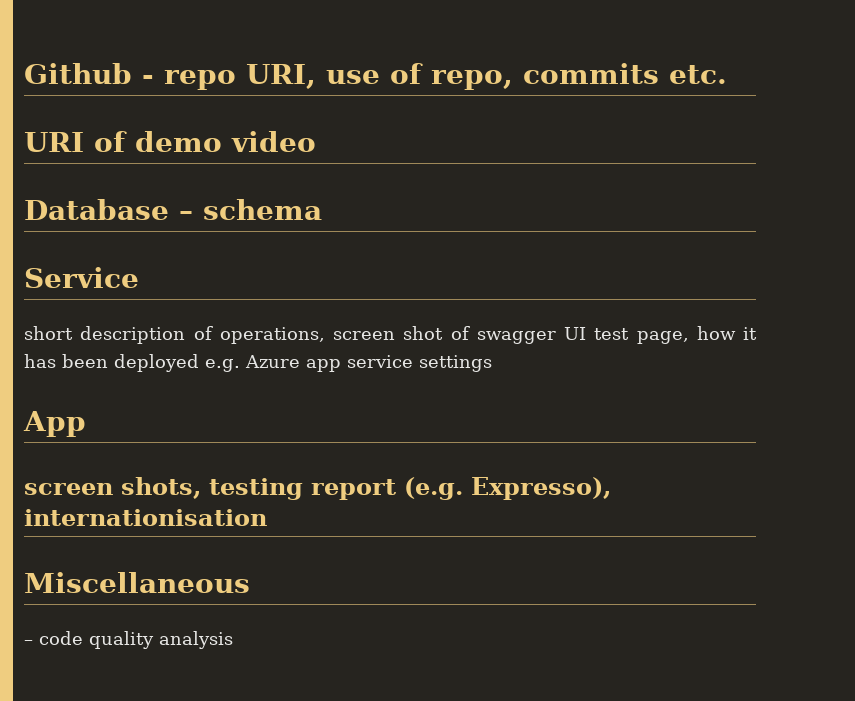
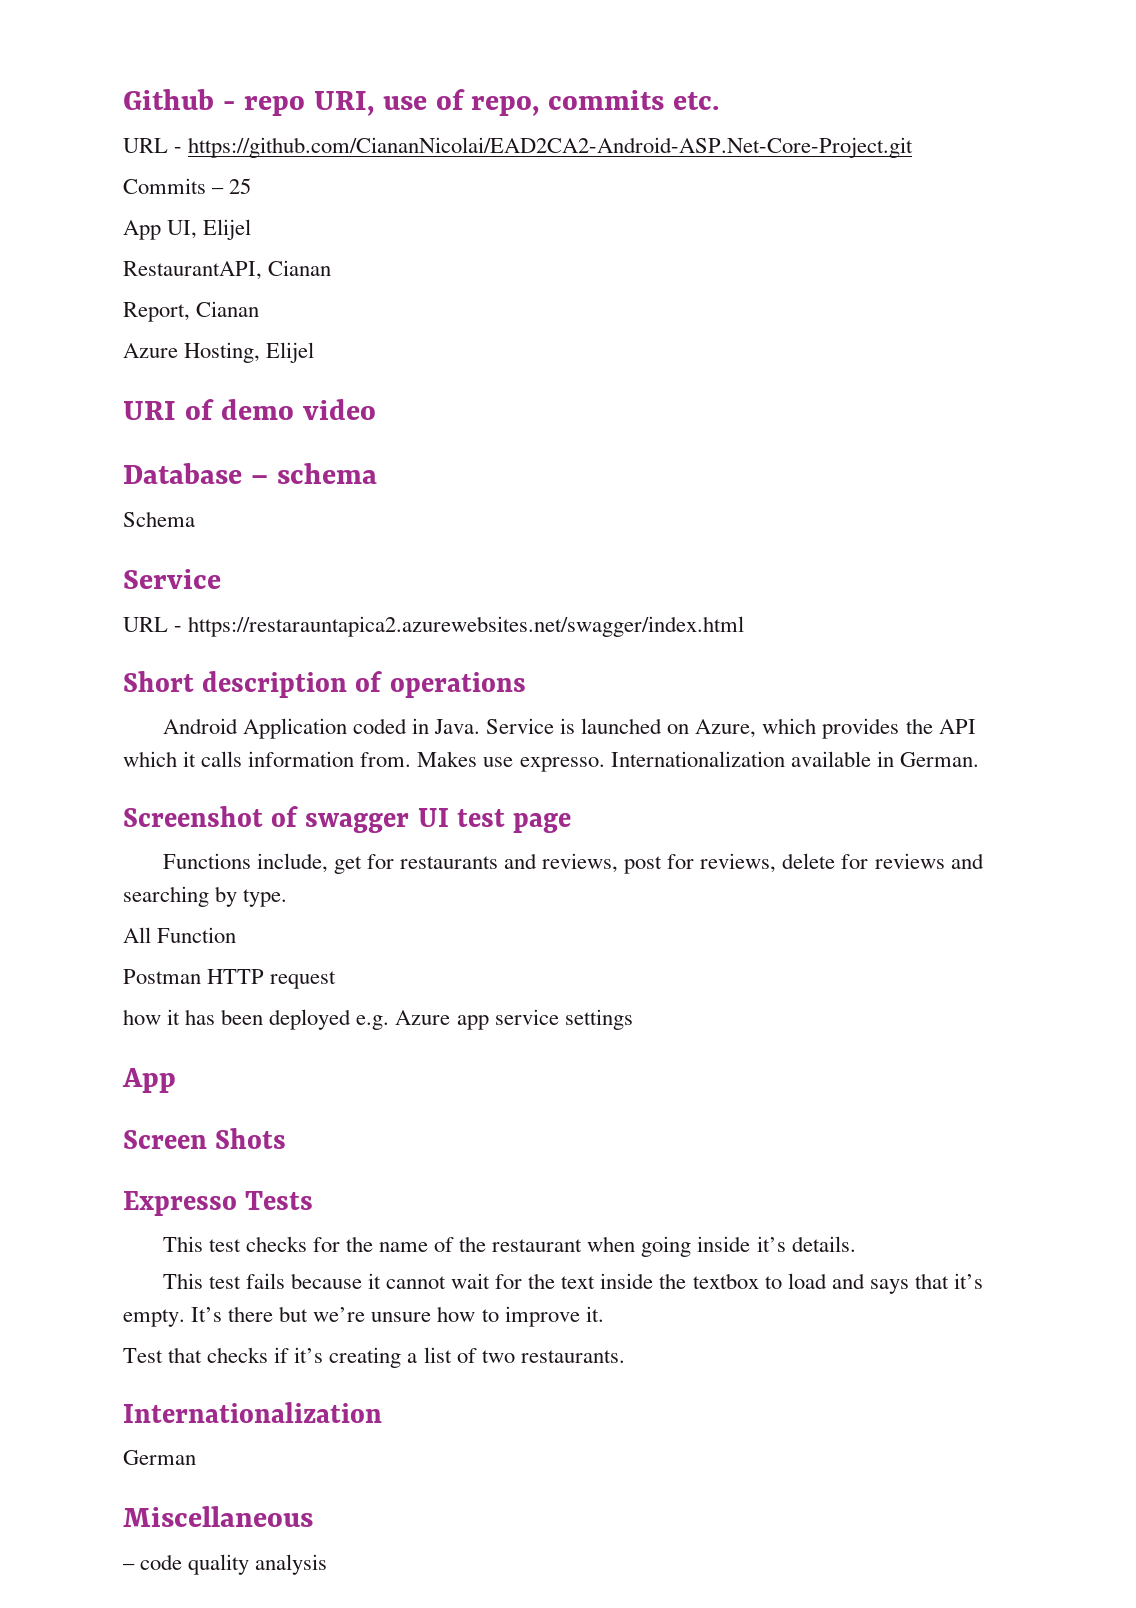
+ URL - https://github.com/CiananNicolai/EAD2CA2-Android-ASP.Net-Core-Project.git
+ Commits – 25
+ App UI, Elijel
+ RestaurantAPI, Cianan
+ Report, Cianan
+ Azure Hosting, Elijel
+ Schema
- short description of operations, screen shot of swagger UI test page, how it has been deployed e.g. Azure app service settings
+ URL - https://restarauntapica2.azurewebsites.net/swagger/index.html
+ Short description of operations
+ Android Application coded in Java. Service is launched on Azure, which provides the API which it calls information from. Makes use expresso. Internationalization available in German.
+ Screenshot of swagger UI test page
+ Functions include, get for restaurants and reviews, post for reviews, delete for reviews and searching by type.
+ All Function
+ Postman HTTP request
+ how it has been deployed e.g. Azure app service settings
- screen shots, testing report (e.g. Expresso), internationisation
+ Screen Shots
+ Expresso Tests
+ This test checks for the name of the restaurant when going inside it’s details.
+ This test fails because it cannot wait for the text inside the textbox to load and says that it’s empty. It’s there but we’re unsure how to improve it.
+ Test that checks if it’s creating a list of two restaurants.
+ Internationalization
+ German

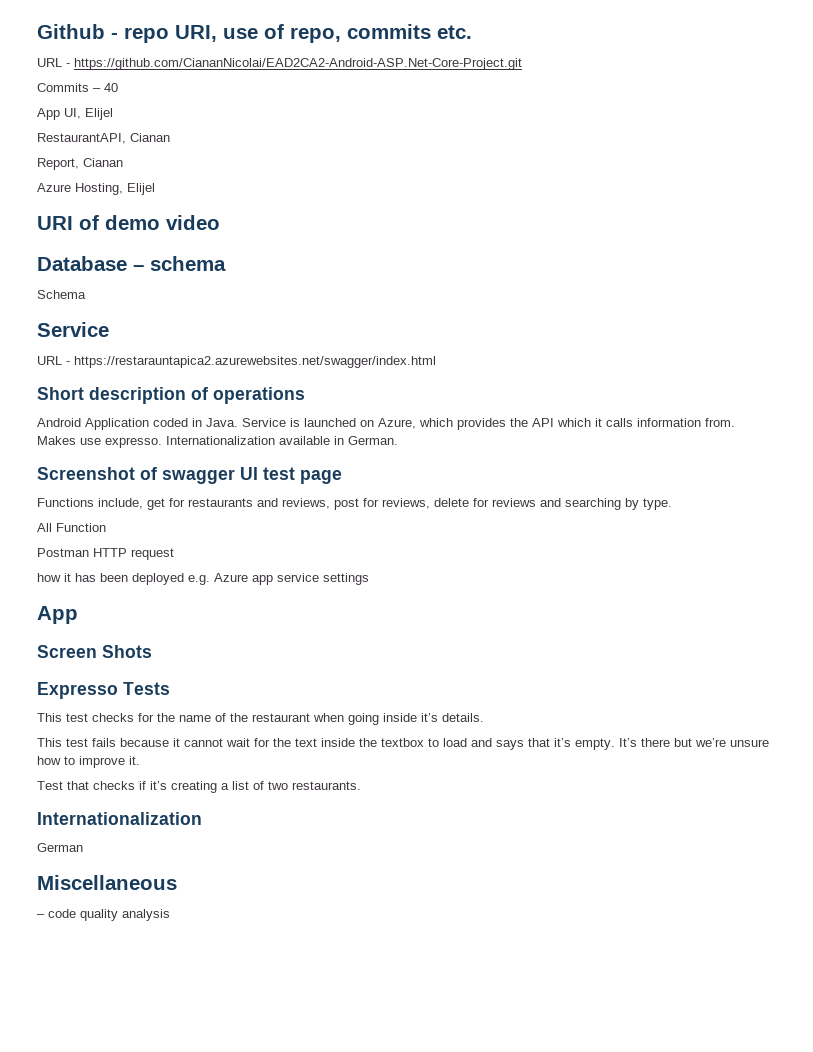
- Commits – 25
+ Commits – 40

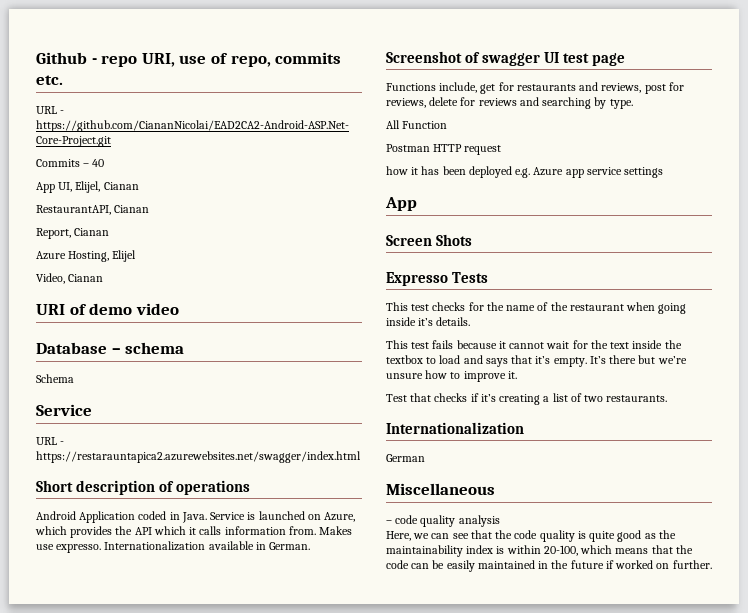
- App UI, Elijel
+ App UI, Elijel, Cianan
+ Video, Cianan
+ Here, we can see that the code quality is quite good as the maintainability index is within 20-100, which means that the code can be easily maintained in the future if worked on further.

